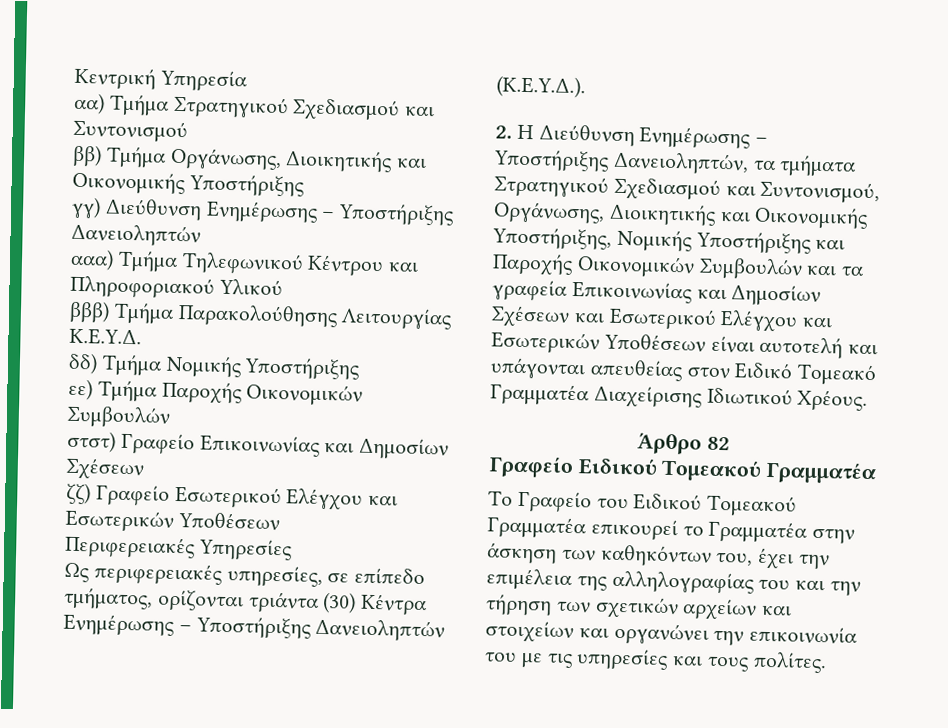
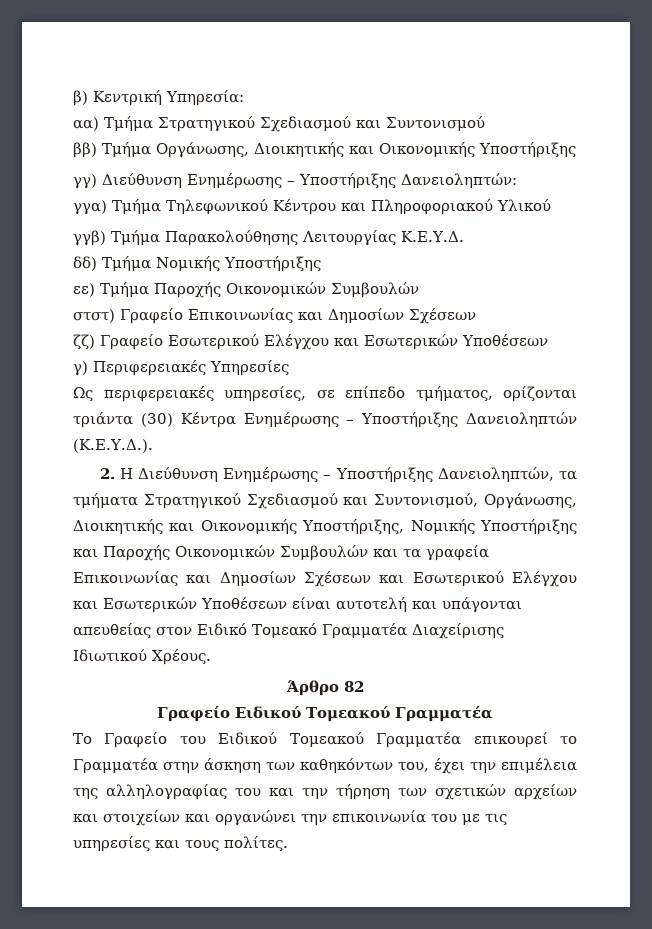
- Κεντρική Υπηρεσία
+ β) Κεντρική Υπηρεσία:
- γγ) Διεύθυνση Ενημέρωσης – Υποστήριξης Δανειοληπτών
- ααα) Τμήμα Τηλεφωνικού Κέντρου και Πληροφοριακού Υλικού
+ γγ) Διεύθυνση Ενημέρωσης – Υποστήριξης Δανειοληπτών:
+ γγα) Τμήμα Τηλεφωνικού Κέντρου και Πληροφοριακού Υλικού
- βββ) Τμήμα Παρακολούθησης Λειτουργίας Κ.Ε.Υ.Δ.
+ γγβ) Τμήμα Παρακολούθησης Λειτουργίας Κ.Ε.Υ.Δ.
- Περιφερειακές Υπηρεσίες
+ γ) Περιφερειακές Υπηρεσίες

